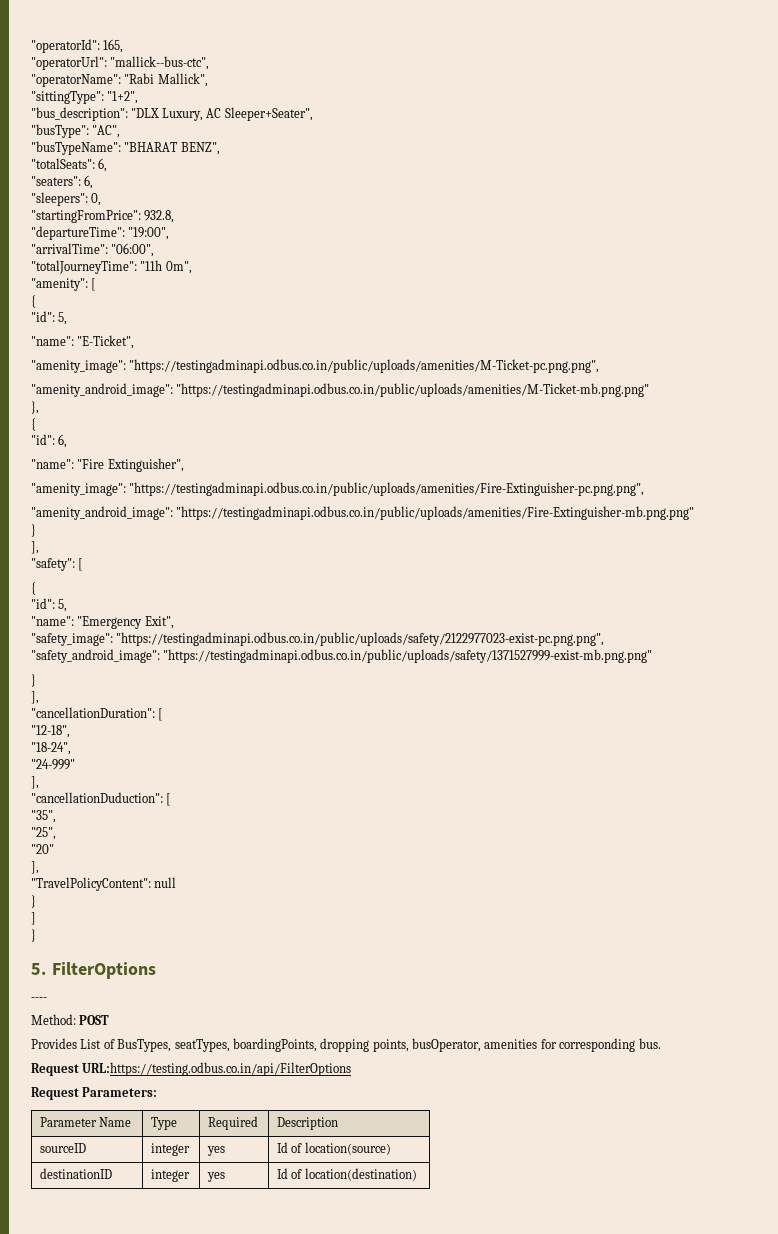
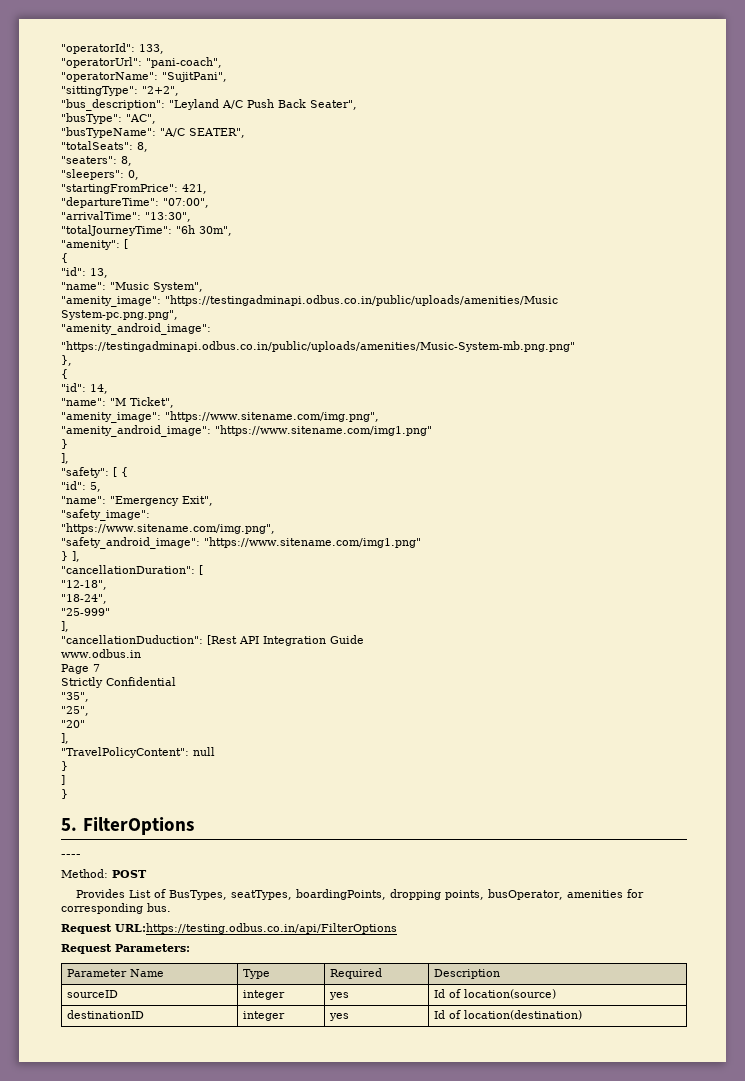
- "operatorId": 165,
+ "operatorId": 133,
- "operatorUrl": "mallick--bus-ctc",
+ "operatorUrl": "pani-coach",
- "operatorName": "Rabi Mallick",
+ "operatorName": "SujitPani",
- "sittingType": "1+2",
+ "sittingType": "2+2",
- "bus_description": "DLX Luxury, AC Sleeper+Seater",
+ "bus_description": "Leyland A/C Push Back Seater",
- "busTypeName": "BHARAT BENZ",
+ "busTypeName": "A/C SEATER",
- "totalSeats": 6,
+ "totalSeats": 8,
- "seaters": 6,
+ "seaters": 8,
- "startingFromPrice": 932.8,
+ "startingFromPrice": 421,
- "departureTime": "19:00",
+ "departureTime": "07:00",
- "arrivalTime": "06:00",
+ "arrivalTime": "13:30",
- "totalJourneyTime": "11h 0m",
+ "totalJourneyTime": "6h 30m",
  "amenity": [
  {
- "id": 5,
- "name": "E-Ticket",
- "amenity_image": "https://testingadminapi.odbus.co.in/public/uploads/amenities/M-Ticket-pc.png.png",
- "amenity_android_image": "https://testingadminapi.odbus.co.in/public/uploads/amenities/M-Ticket-mb.png.png"
+ "id": 13,
+ "name": "Music System",
+ "amenity_image": "https://testingadminapi.odbus.co.in/public/uploads/amenities/Music
+ System-pc.png.png",
+ "amenity_android_image":
+ "https://testingadminapi.odbus.co.in/public/uploads/amenities/Music-System-mb.png.png"
- "id": 6,
- "name": "Fire Extinguisher",
- "amenity_image": "https://testingadminapi.odbus.co.in/public/uploads/amenities/Fire-Extinguisher-pc.png.png",
- "amenity_android_image": "https://testingadminapi.odbus.co.in/public/uploads/amenities/Fire-Extinguisher-mb.png.png"
+ "id": 14,
+ "name": "M Ticket",
+ "amenity_image": "https://www.sitename.com/img.png",
+ "amenity_android_image": "https://www.sitename.com/img1.png"
- "safety": [
- {
+ "safety": [ {
- "safety_image": "https://testingadminapi.odbus.co.in/public/uploads/safety/2122977023-exist-pc.png.png",
+ "safety_image":
+ "https://www.sitename.com/img.png",
- "safety_android_image": "https://testingadminapi.odbus.co.in/public/uploads/safety/1371527999-exist-mb.png.png"
- }
- ],
+ "safety_android_image": "https://www.sitename.com/img1.png"
+ } ],
- "24-999"
+ "25-999"
- "cancellationDuduction": [
+ "cancellationDuduction": [Rest API Integration Guide
+ www.odbus.in
+ Page 7
+ Strictly Confidential

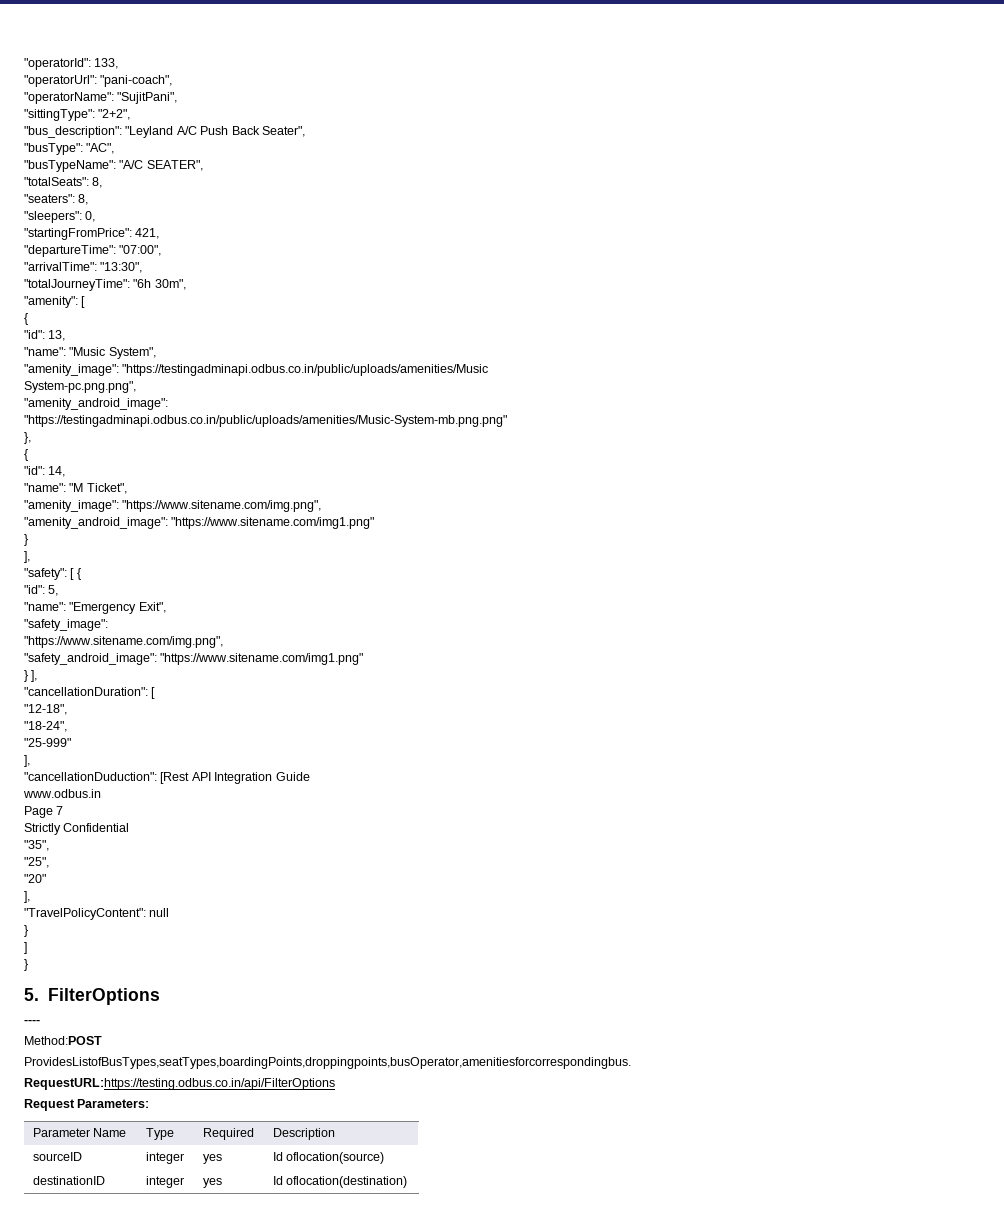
- Method: POST
- Provides List of BusTypes, seatTypes, boardingPoints, dropping points, busOperator, amenities for corresponding bus.
- Request URL:https://testing.odbus.co.in/api/FilterOptions
+ Method:POST
+ ProvidesListofBusTypes,seatTypes,boardingPoints,droppingpoints,busOperator,amenitiesforcorrespondingbus.
+ RequestURL:https://testing.odbus.co.in/api/FilterOptions
- sourceID | integer | yes | Id of location(source)
+ sourceID | integer | yes | Id oflocation(source)
- destinationID | integer | yes | Id of location(destination)
+ destinationID | integer | yes | Id oflocation(destination)

